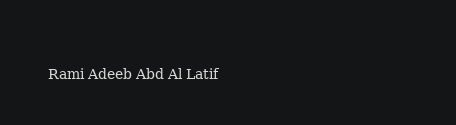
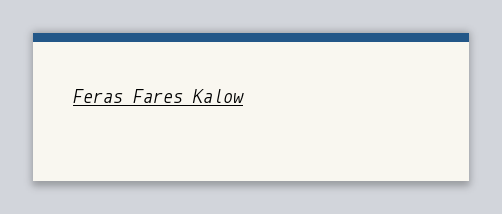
- Rami Adeeb Abd Al Latif
+ Feras Fares Kalow

